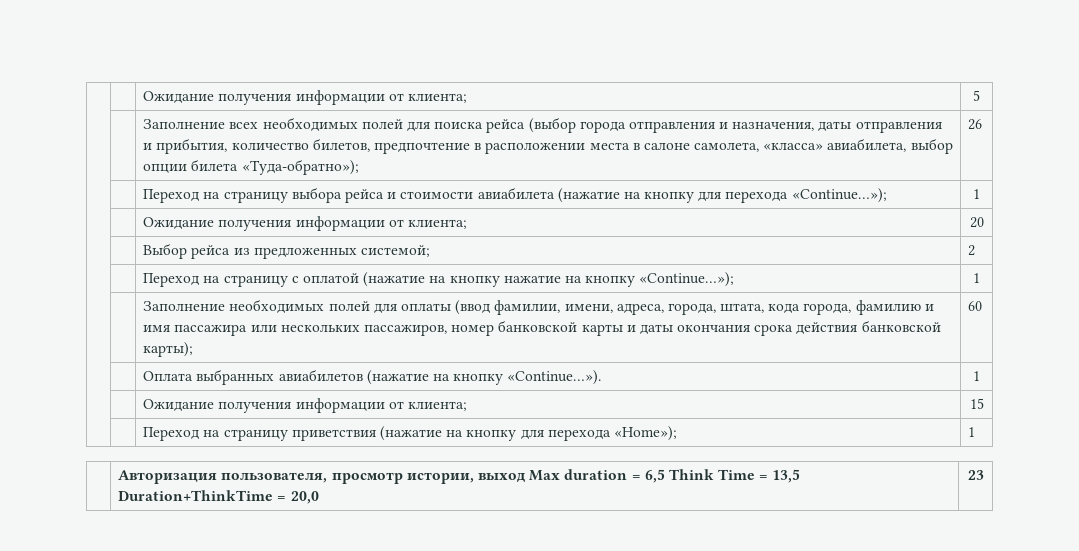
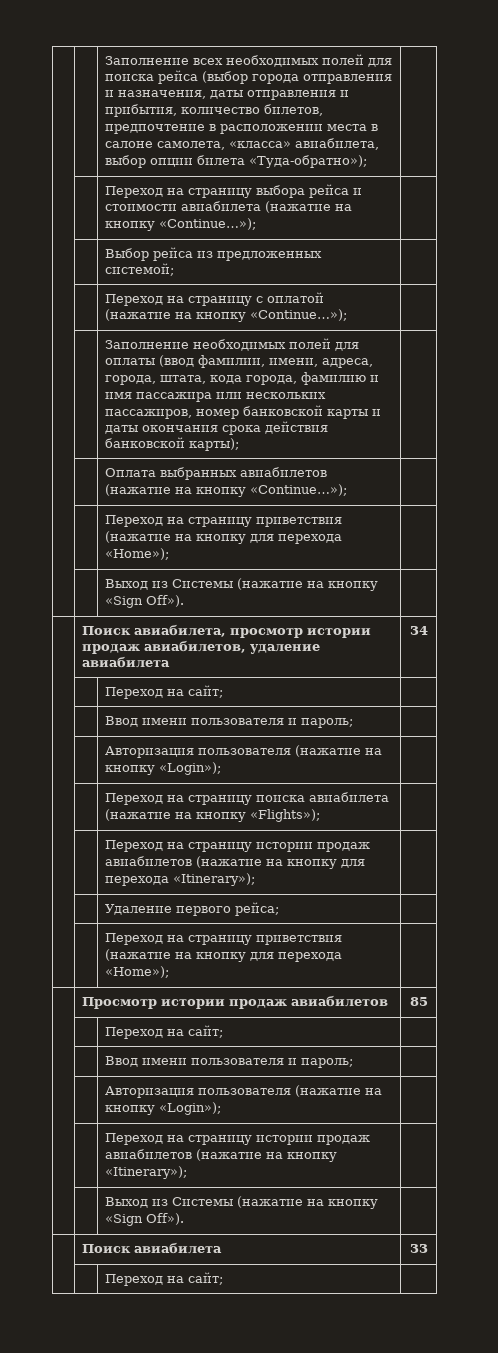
- | | Ожидание получения информации от клиента; | 5
- | | Заполнение всех необходимых полей для поиска рейса (выбор города отправления и назначения, даты отправления и прибытия, количество билетов, предпочтение в расположении места в салоне самолета, «класса» авиабилета, выбор опции билета «Туда-обратно»); | 26
+ | | Заполнение всех необходимых полей для поиска рейса (выбор города отправления и назначения, даты отправления и прибытия, количество билетов, предпочтение в расположении места в салоне самолета, «класса» авиабилета, выбор опции билета «Туда-обратно»); |
- | | Переход на страницу выбора рейса и стоимости авиабилета (нажатие на кнопку для перехода «Continue…»); | 1
- | | Ожидание получения информации от клиента; | 20
+ | | Переход на страницу выбора рейса и стоимости авиабилета (нажатие на кнопку «Continue…»); |
- | | Выбор рейса из предложенных системой; | 2
+ | | Выбор рейса из предложенных системой; |
- | | Переход на страницу с оплатой (нажатие на кнопку нажатие на кнопку «Continue…»); | 1
+ | | Переход на страницу с оплатой (нажатие на кнопку «Continue…»); |
- | | Заполнение необходимых полей для оплаты (ввод фамилии, имени, адреса, города, штата, кода города, фамилию и имя пассажира или нескольких пассажиров, номер банковской карты и даты окончания срока действия банковской карты); | 60
+ | | Заполнение необходимых полей для оплаты (ввод фамилии, имени, адреса, города, штата, кода города, фамилию и имя пассажира или нескольких пассажиров, номер банковской карты и даты окончания срока действия банковской карты); |
- | | Оплата выбранных авиабилетов (нажатие на кнопку «Continue…»). | 1
- | | Ожидание получения информации от клиента; | 15
- | | Переход на страницу приветствия (нажатие на кнопку для перехода «Home»); | 1
- | Авторизация пользователя, просмотр истории, выход Max duration = 6,5 Think Time = 13,5 Duration+ThinkTime = 20,0 | 23
+ | | Оплата выбранных авиабилетов (нажатие на кнопку «Continue…»); |
+ | | Переход на страницу приветствия (нажатие на кнопку для перехода «Home»); |
+ | | Выход из Системы (нажатие на кнопку «Sign Off»). |
+ | Поиск авиабилета, просмотр истории продаж авиабилетов, удаление авиабилета | 34
+ | | Переход на сайт; |
+ | | Ввод имени пользователя и пароль; |
+ | | Авторизация пользователя (нажатие на кнопку «Login»); |
+ | | Переход на страницу поиска авиабилета (нажатие на кнопку «Flights»); |
+ | | Переход на страницу истории продаж авиабилетов (нажатие на кнопку для перехода «Itinerary»); |
+ | | Удаление первого рейса; |
+ | | Переход на страницу приветствия (нажатие на кнопку для перехода «Home»); |
+ | Просмотр истории продаж авиабилетов | 85
+ | | Переход на сайт; |
+ | | Ввод имени пользователя и пароль; |
+ | | Авторизация пользователя (нажатие на кнопку «Login»); |
+ | | Переход на страницу истории продаж авиабилетов (нажатие на кнопку «Itinerary»); |
+ | | Выход из Системы (нажатие на кнопку «Sign Off»). |
+ | Поиск авиабилета | 33
+ | | Переход на сайт; |

